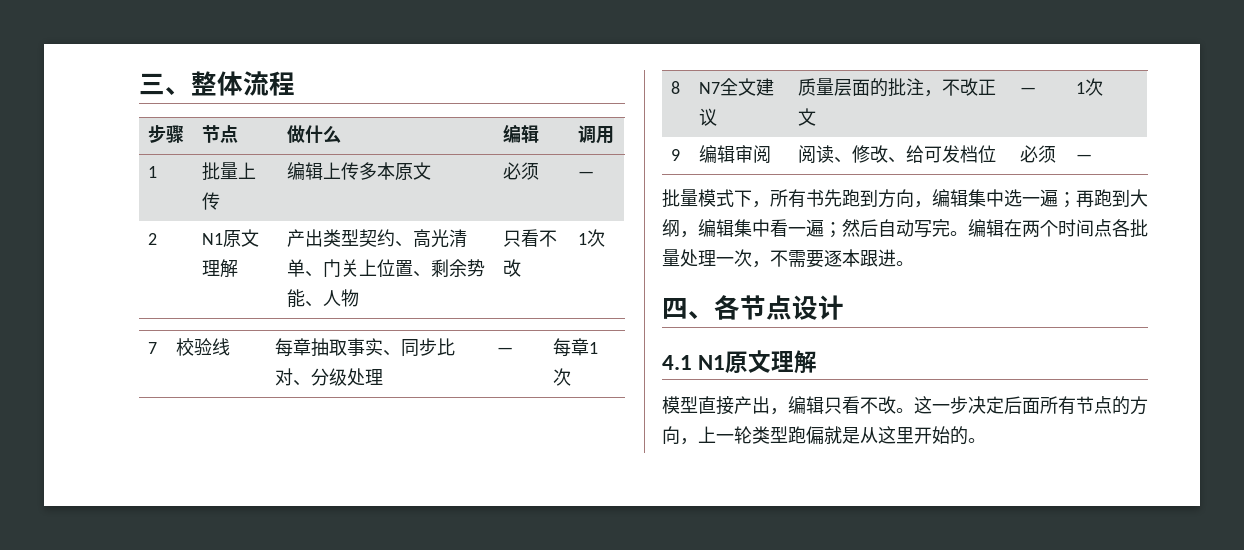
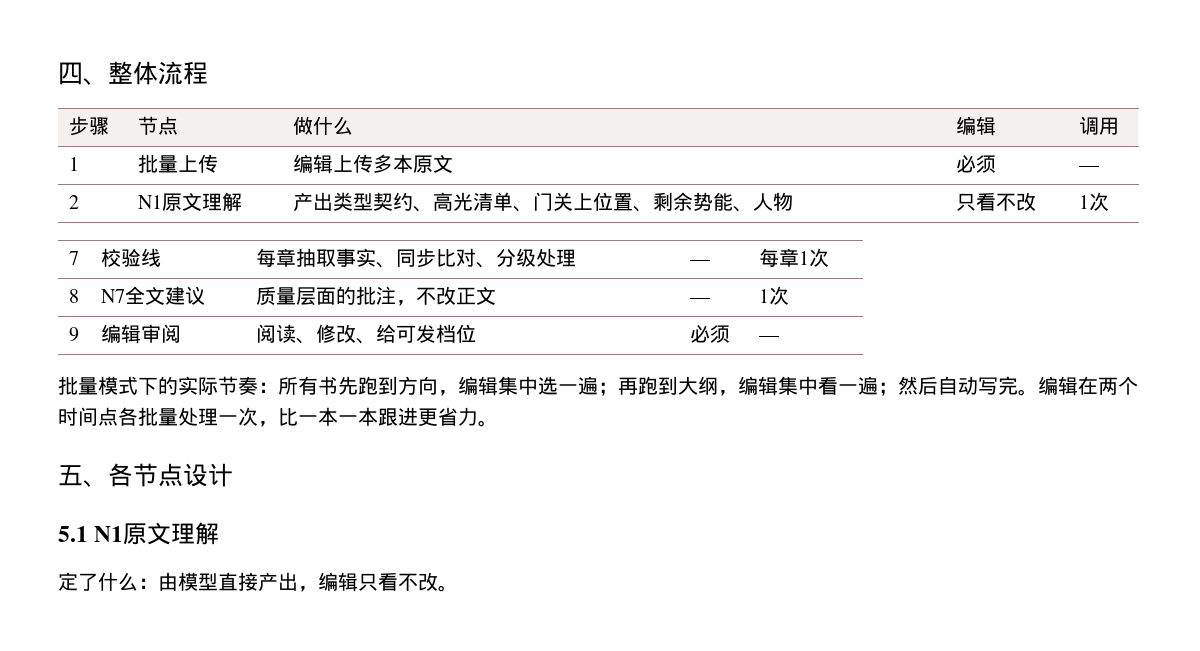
- 三、整体流程
+ 四、整体流程
- 批量模式下，所有书先跑到方向，编辑集中选一遍；再跑到大纲，编辑集中看一遍；然后自动写完。
+ 批量模式下的实际节奏：所有书先跑到方向，编辑集中选一遍；再跑到大纲，编辑集中看一遍；然后自动写完。
- 编辑在两个时间点各批量处理一次，不需要逐本跟进。
+ 编辑在两个时间点各批量处理一次，比一本一本跟进更省力。
- 四、各节点设计
+ 五、各节点设计
- 4.1 N1原文理解
+ 5.1 N1原文理解
- 模型直接产出，编辑只看不改。这一步决定后面所有节点的方向，上一轮类型跑偏就是从这里开始的。
+ 定了什么：由模型直接产出，编辑只看不改。

